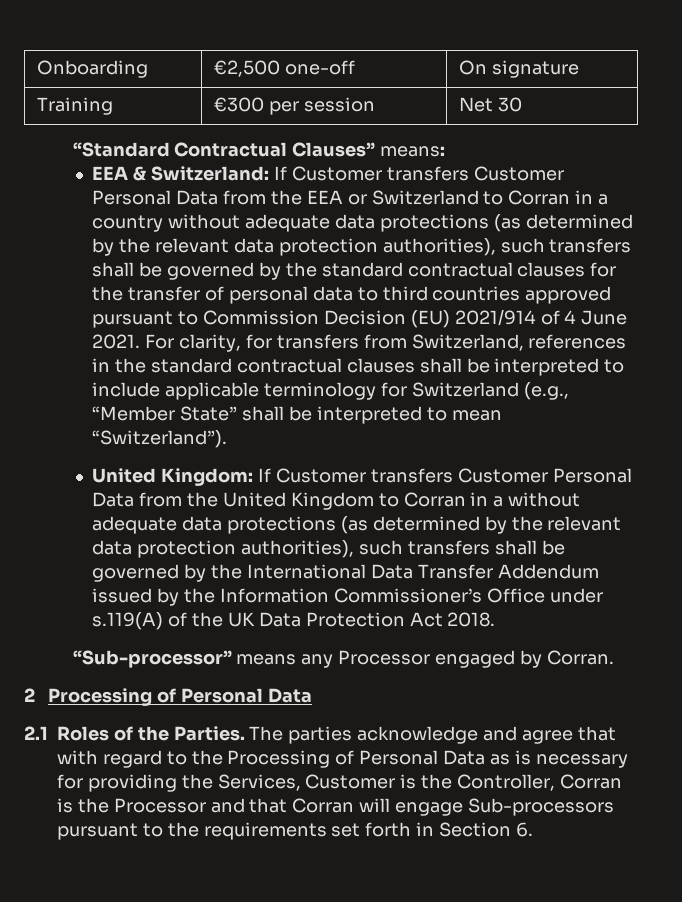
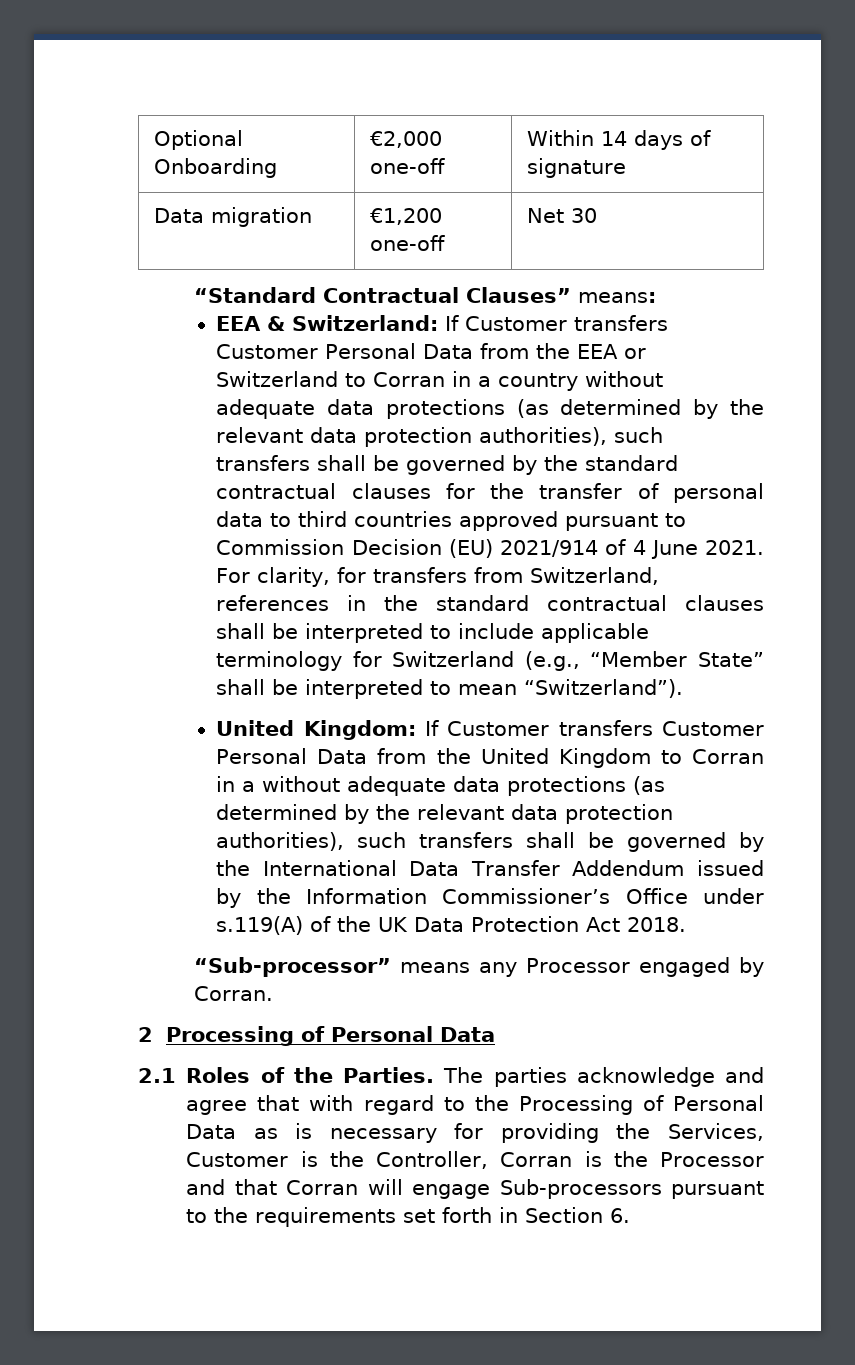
- Onboarding | €2,500 one-off | On signature
- Training | €300 per session | Net 30
+ Optional Onboarding | €2,000 one-off | Within 14 days of signature
+ Data migration | €1,200 one-off | Net 30

